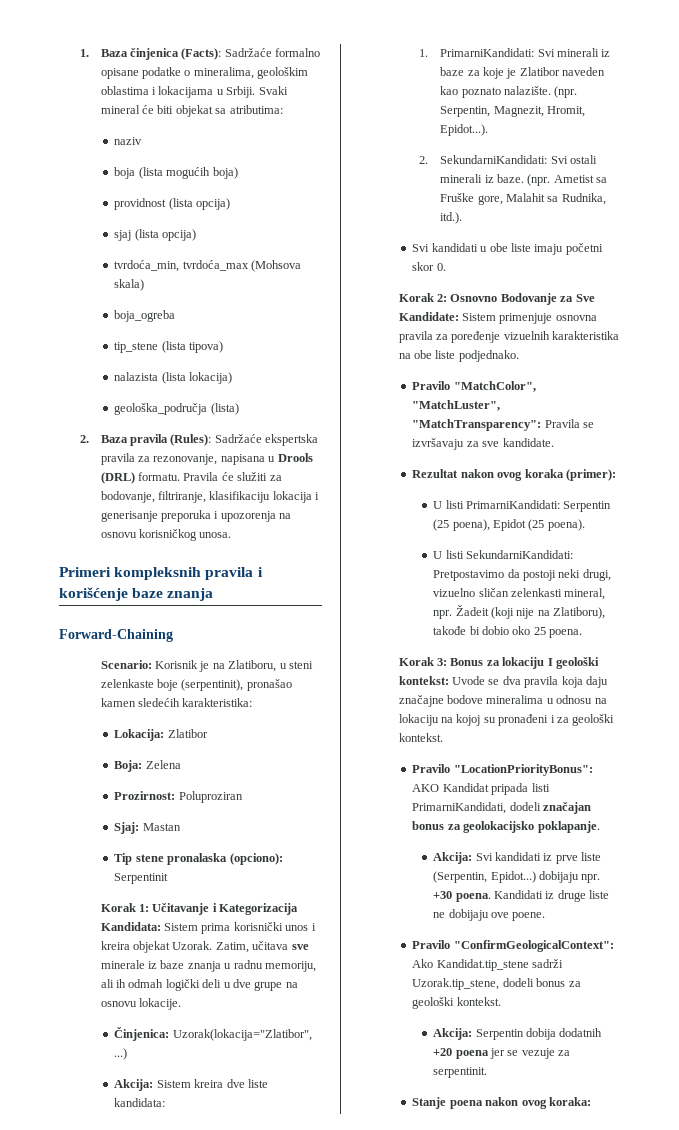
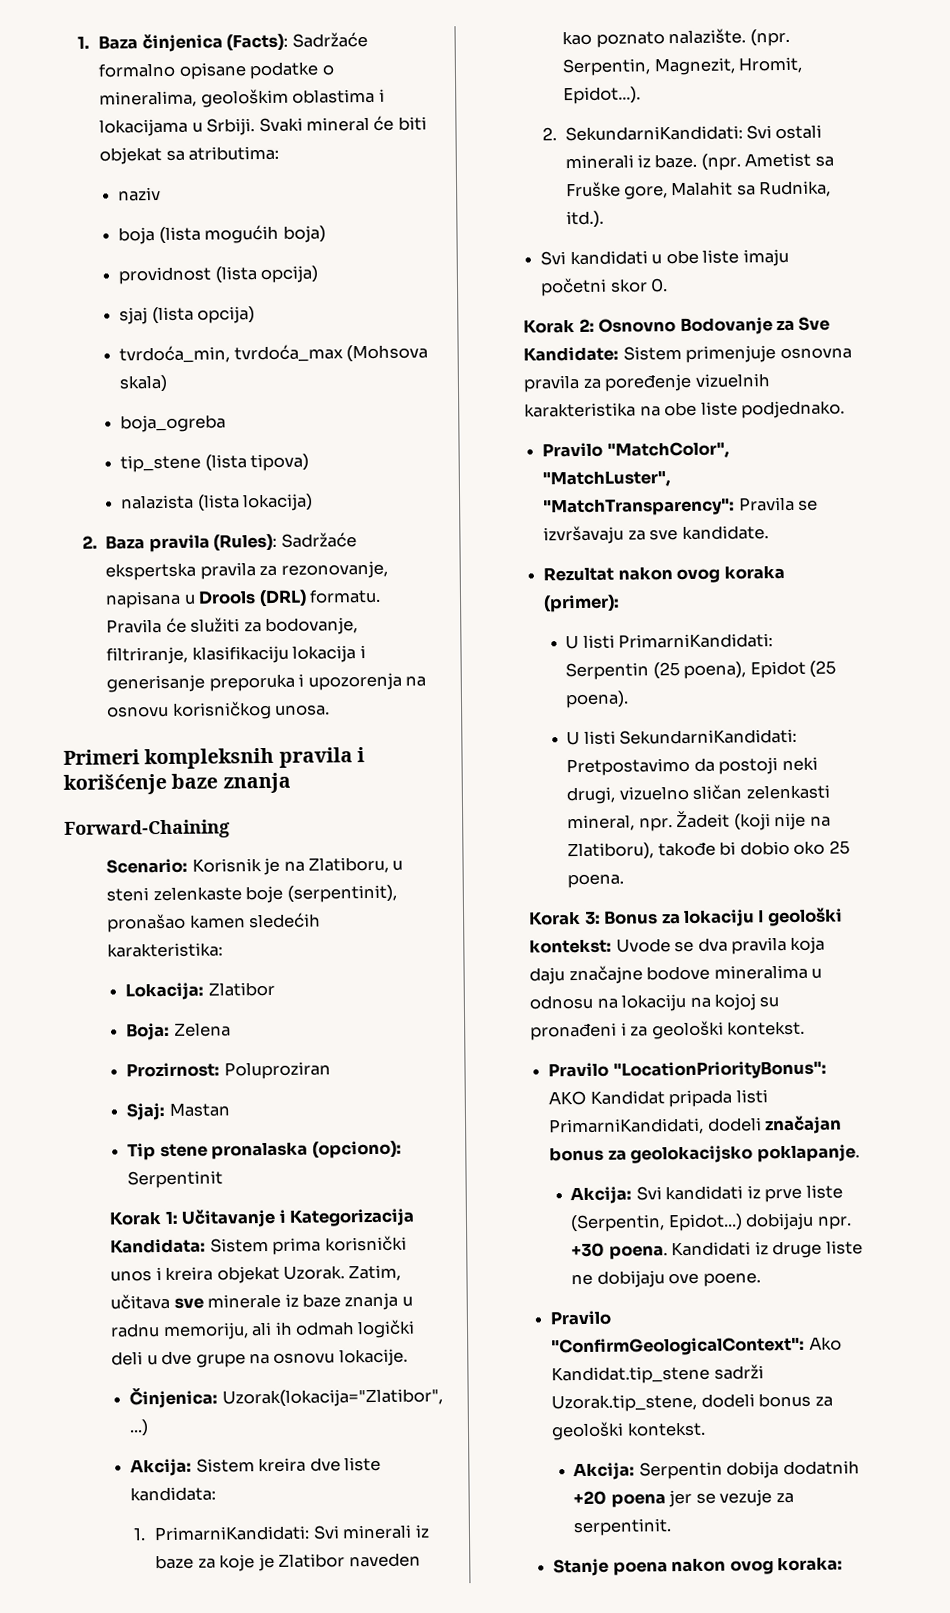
- geološka_područja (lista)

